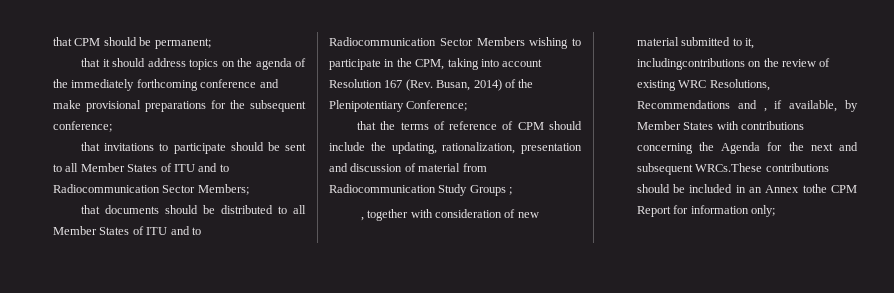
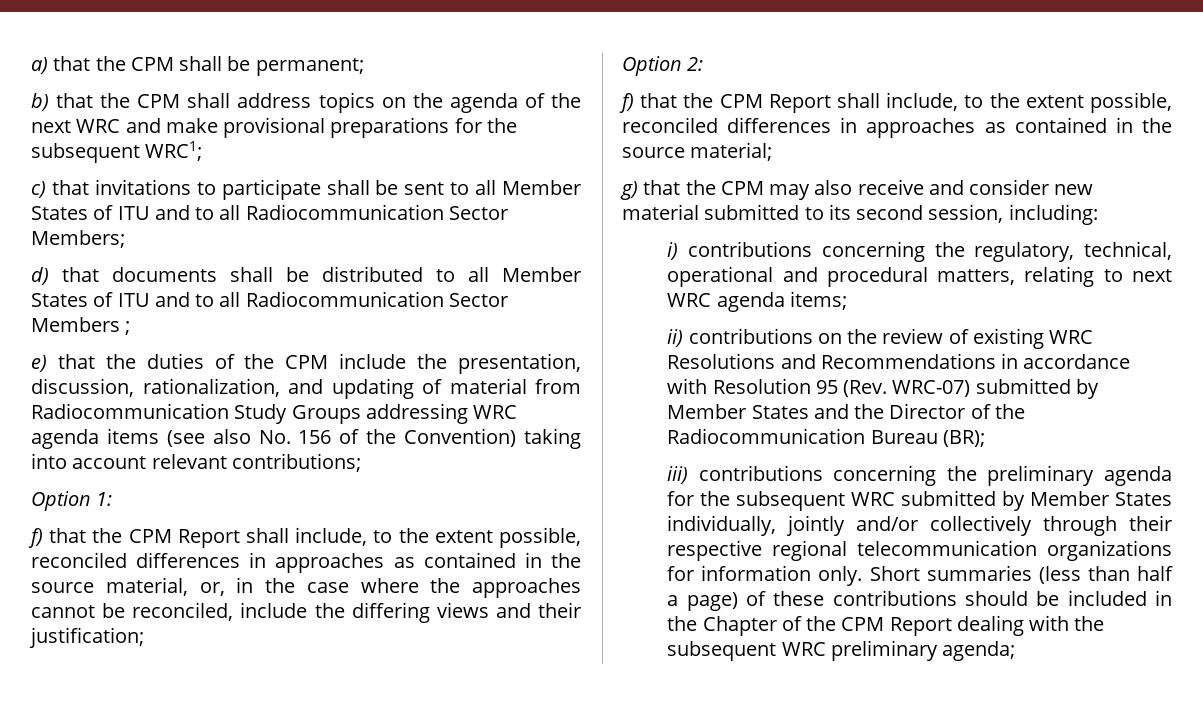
- that CPM should be permanent;
- that it should address topics on the agenda of the immediately forthcoming conference and make provisional preparations for the subsequent conference;
- that invitations to participate should be sent to all Member States of ITU and to Radiocommunication Sector Members;
+ a) that the CPM shall be permanent;
+ b) that the CPM shall address topics on the agenda of the next WRC and make provisional preparations for the subsequent WRC1;
+ c) that invitations to participate shall be sent to all Member States of ITU and to all Radiocommunication Sector Members;
- that documents should be distributed to all Member States of ITU and to Radiocommunication Sector Members wishing to participate in the CPM, taking into account Resolution 167 (Rev. Busan, 2014) of the Plenipotentiary Conference;
- that the terms of reference of CPM should include the updating, rationalization, presentation and discussion of material from Radiocommunication Study Groups ;
- , together with consideration of new material submitted to it, includingcontributions on the review of existing WRC Resolutions, Recommendations and , if available, by Member States with contributions concerning the Agenda for the next and subsequent WRCs.These contributions should be included in an Annex tothe CPM Report for information only;
+ d) that documents shall be distributed to all Member States of ITU and to all Radiocommunication Sector Members ;
+ e) that the duties of the CPM include the presentation, discussion, rationalization, and updating of material from Radiocommunication Study Groups addressing WRC agenda items (see also No. 156 of the Convention) taking into account relevant contributions;
+ Option 1:
+ f) that the CPM Report shall include, to the extent possible, reconciled differences in approaches as contained in the source material, or, in the case where the approaches cannot be reconciled, include the differing views and their justification;
+ Option 2:
+ f) that the CPM Report shall include, to the extent possible, reconciled differences in approaches as contained in the source material;
+ g) that the CPM may also receive and consider new material submitted to its second session, including:
+ i) contributions concerning the regulatory, technical, operational and procedural matters, relating to next WRC agenda items;
+ ii) contributions on the review of existing WRC Resolutions and Recommendations in accordance with Resolution 95 (Rev. WRC-07) submitted by Member States and the Director of the Radiocommunication Bureau (BR);
+ iii) contributions concerning the preliminary agenda for the subsequent WRC submitted by Member States individually, jointly and/or collectively through their respective regional telecommunication organizations for information only. Short summaries (less than half a page) of these contributions should be included in the Chapter of the CPM Report dealing with the subsequent WRC preliminary agenda;

